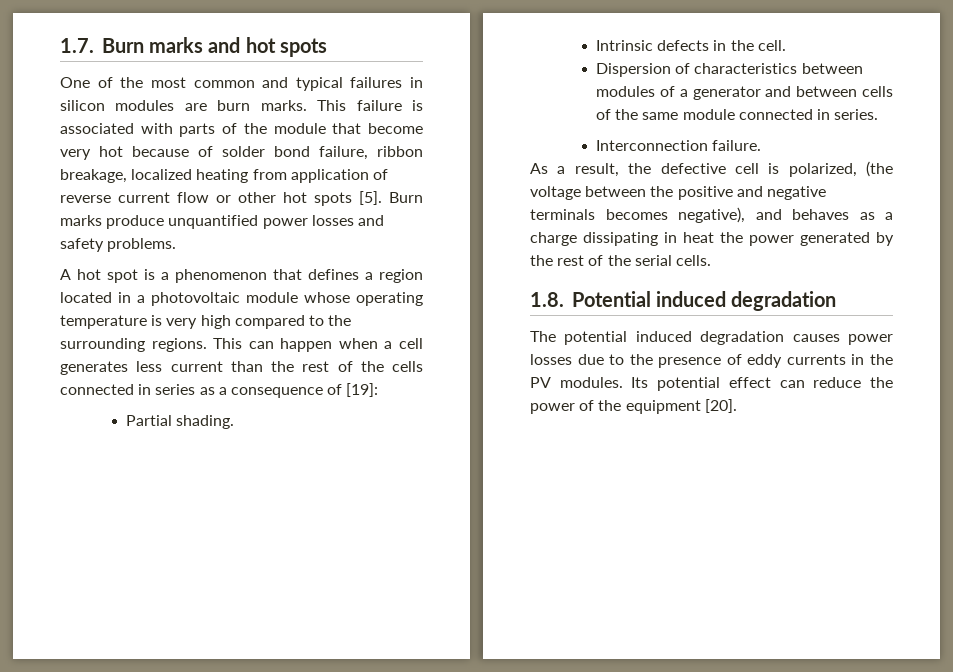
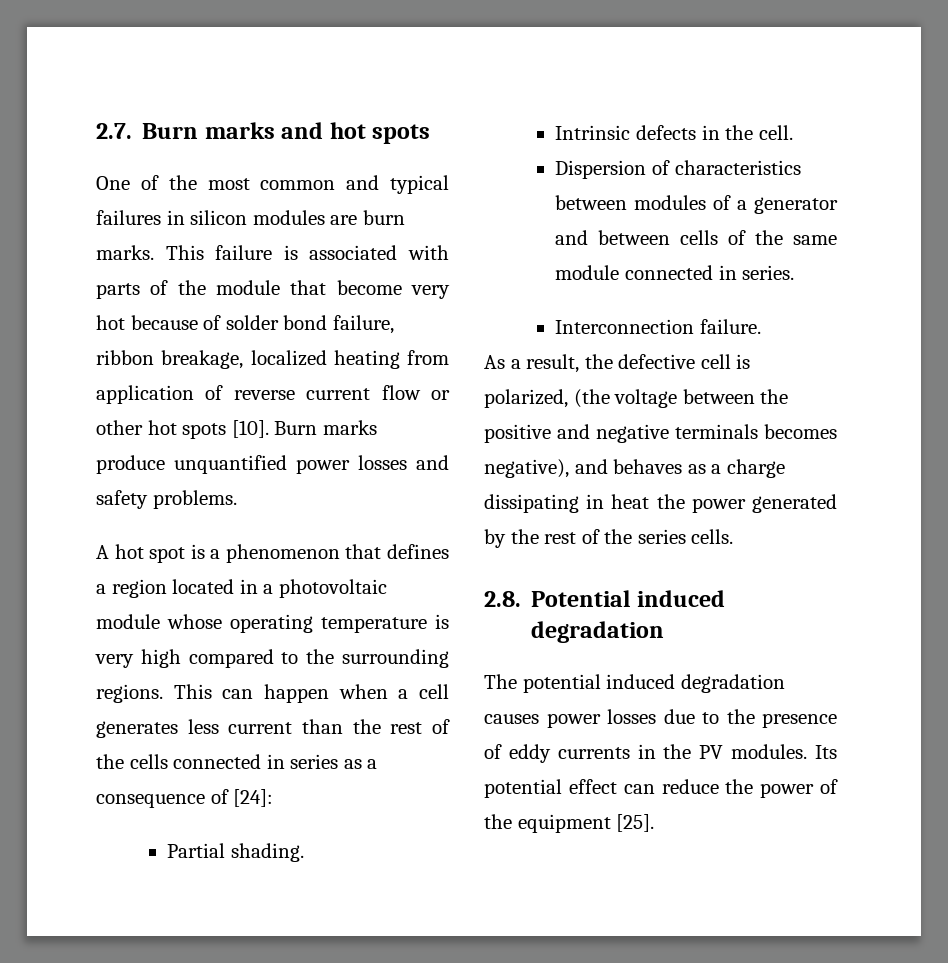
- 1.7. Burn marks and hot spots
+ 2.7. Burn marks and hot spots
- This failure is associated with parts of the module that become very hot because of solder bond failure, ribbon breakage, localized heating from application of reverse current flow or other hot spots [5].
+ This failure is associated with parts of the module that become very hot because of solder bond failure, ribbon breakage, localized heating from application of reverse current flow or other hot spots [10].
- This can happen when a cell generates less current than the rest of the cells connected in series as a consequence of [19]:
+ This can happen when a cell generates less current than the rest of the cells connected in series as a consequence of [24]:
- As a result, the defective cell is polarized, (the voltage between the positive and negative terminals becomes negative), and behaves as a charge dissipating in heat the power generated by the rest of the serial cells.
+ As a result, the defective cell is polarized, (the voltage between the positive and negative terminals becomes negative), and behaves as a charge dissipating in heat the power generated by the rest of the series cells.
- 1.8. Potential induced degradation
+ 2.8. Potential induced degradation
- Its potential effect can reduce the power of the equipment [20].
+ Its potential effect can reduce the power of the equipment [25].

